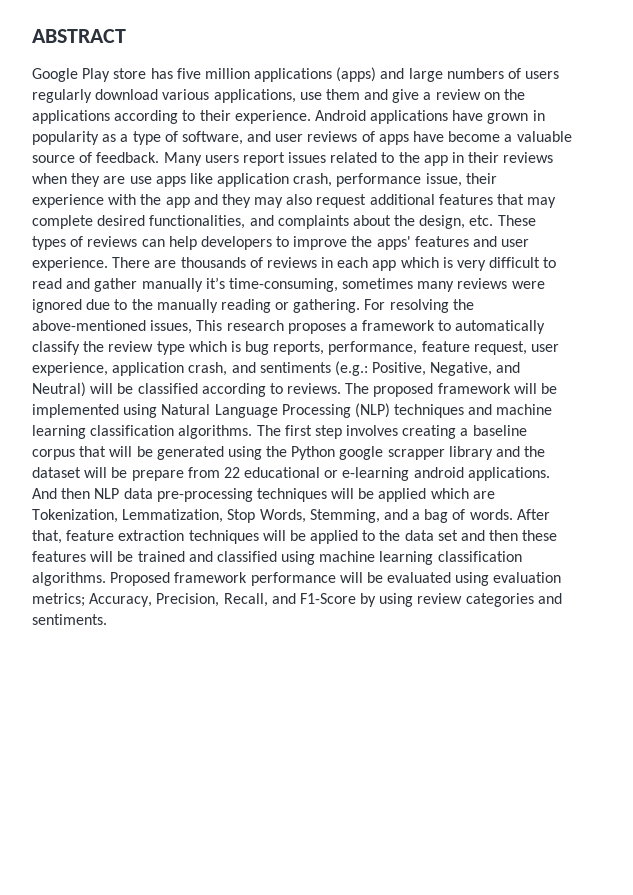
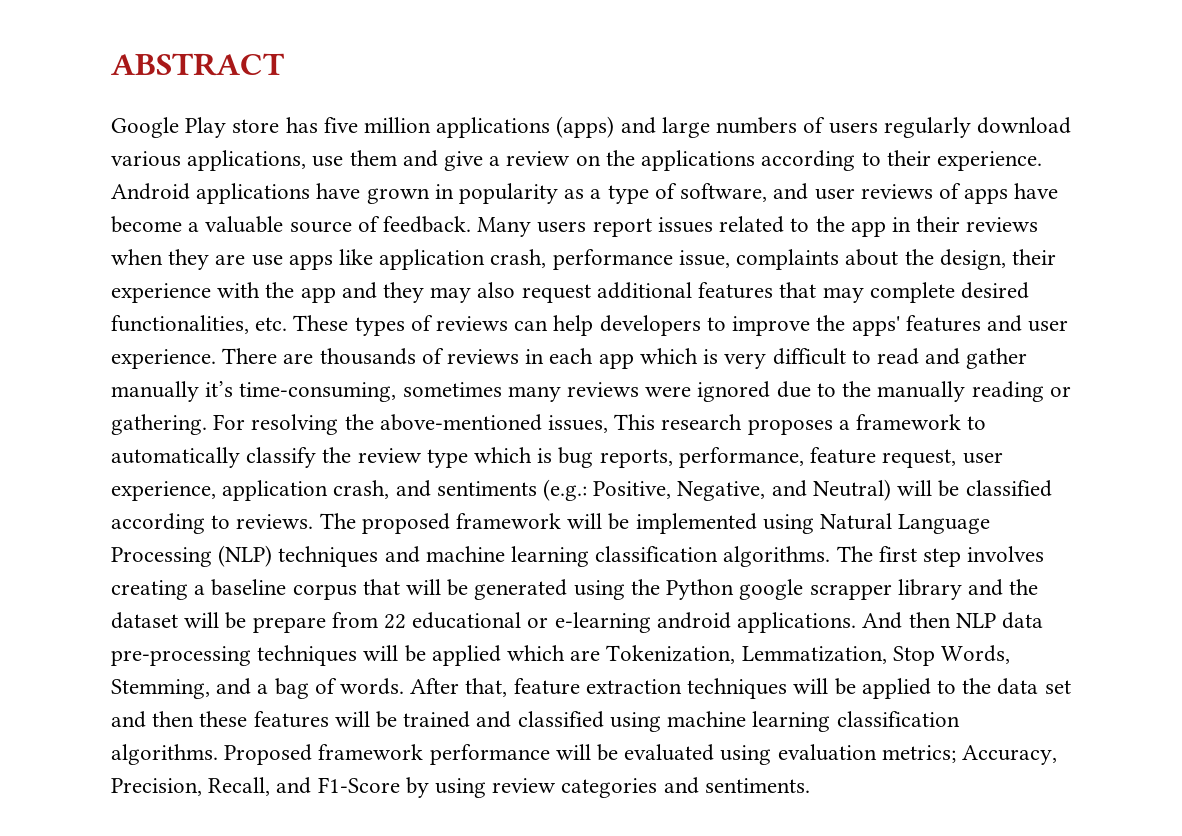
- Many users report issues related to the app in their reviews when they are use apps like application crash, performance issue, their experience with the app and they may also request additional features that may complete desired functionalities, and complaints about the design, etc. These types of reviews can help developers to improve the apps' features and user experience.
+ Many users report issues related to the app in their reviews when they are use apps like application crash, performance issue, complaints about the design, their experience with the app and they may also request additional features that may complete desired functionalities, etc. These types of reviews can help developers to improve the apps' features and user experience.

